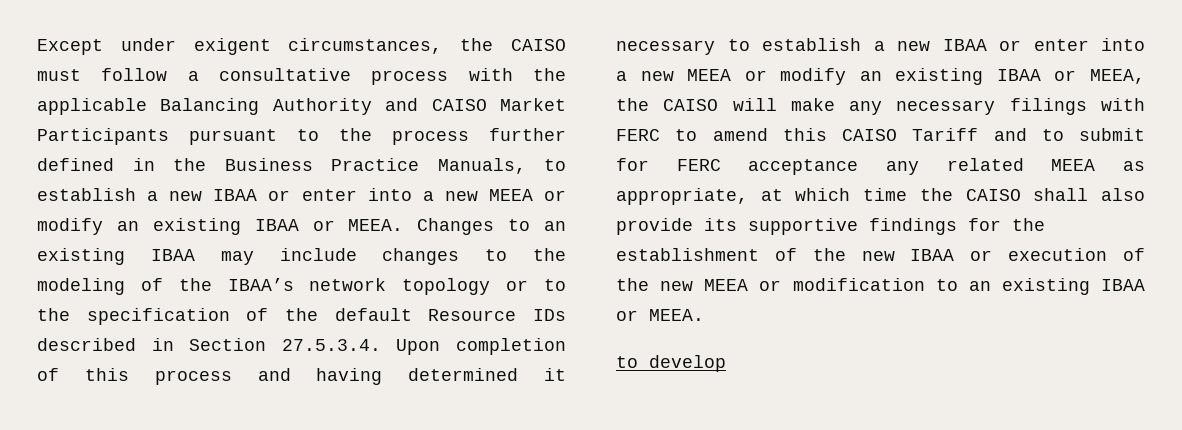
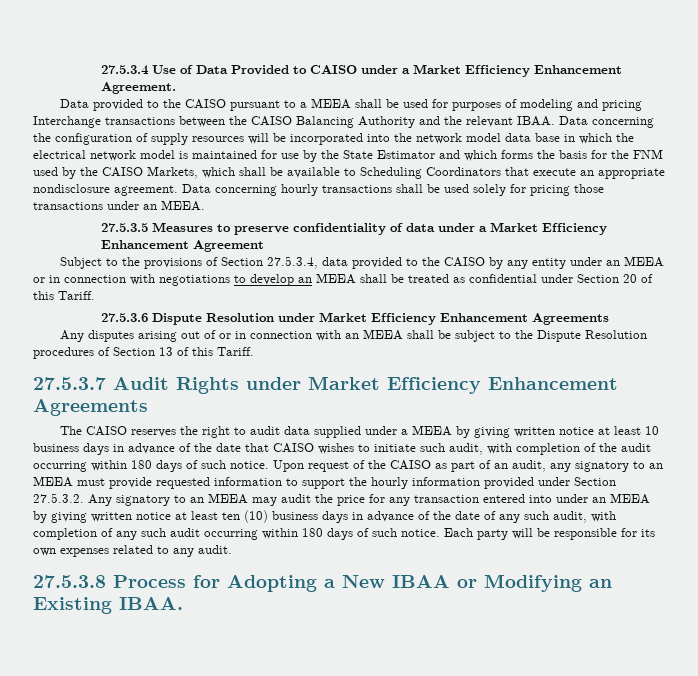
- Except under exigent circumstances, the CAISO must follow a consultative process with the applicable Balancing Authority and CAISO Market Participants pursuant to the process further defined in the Business Practice Manuals, to establish a new IBAA or enter into a new MEEA or modify an existing IBAA or MEEA. Changes to an existing IBAA may include changes to the modeling of the IBAA’s network topology or to the specification of the default Resource IDs described in Section 27.5.3.4. Upon completion of this process and having determined it necessary to establish a new IBAA or enter into a new MEEA or modify an existing IBAA or MEEA, the CAISO will make any necessary filings with FERC to amend this CAISO Tariff and to submit for FERC acceptance any related MEEA as appropriate, at which time the CAISO shall also provide its supportive findings for the establishment of the new IBAA or execution of the new MEEA or modification to an existing IBAA or MEEA.
- to develop
+ 27.5.3.4 Use of Data Provided to CAISO under a Market Efficiency Enhancement Agreement.
+ Data provided to the CAISO pursuant to a MEEA shall be used for purposes of modeling and pricing Interchange transactions between the CAISO Balancing Authority and the relevant IBAA. Data concerning the configuration of supply resources will be incorporated into the network model data base in which the electrical network model is maintained for use by the State Estimator and which forms the basis for the FNM used by the CAISO Markets, which shall be available to Scheduling Coordinators that execute an appropriate nondisclosure agreement. Data concerning hourly transactions shall be used solely for pricing those transactions under an MEEA.
+ 27.5.3.5 Measures to preserve confidentiality of data under a Market Efficiency Enhancement Agreement
+ Subject to the provisions of Section 27.5.3.4, data provided to the CAISO by any entity under an MEEA or in connection with negotiations to develop an MEEA shall be treated as confidential under Section 20 of this Tariff.
+ 27.5.3.6 Dispute Resolution under Market Efficiency Enhancement Agreements
+ Any disputes arising out of or in connection with an MEEA shall be subject to the Dispute Resolution procedures of Section 13 of this Tariff.
+ 27.5.3.7 Audit Rights under Market Efficiency Enhancement Agreements
+ The CAISO reserves the right to audit data supplied under a MEEA by giving written notice at least 10 business days in advance of the date that CAISO wishes to initiate such audit, with completion of the audit occurring within 180 days of such notice. Upon request of the CAISO as part of an audit, any signatory to an MEEA must provide requested information to support the hourly information provided under Section 27.5.3.2. Any signatory to an MEEA may audit the price for any transaction entered into under an MEEA by giving written notice at least ten (10) business days in advance of the date of any such audit, with completion of any such audit occurring within 180 days of such notice. Each party will be responsible for its own expenses related to any audit.
+ 27.5.3.8 Process for Adopting a New IBAA or Modifying an Existing IBAA.

